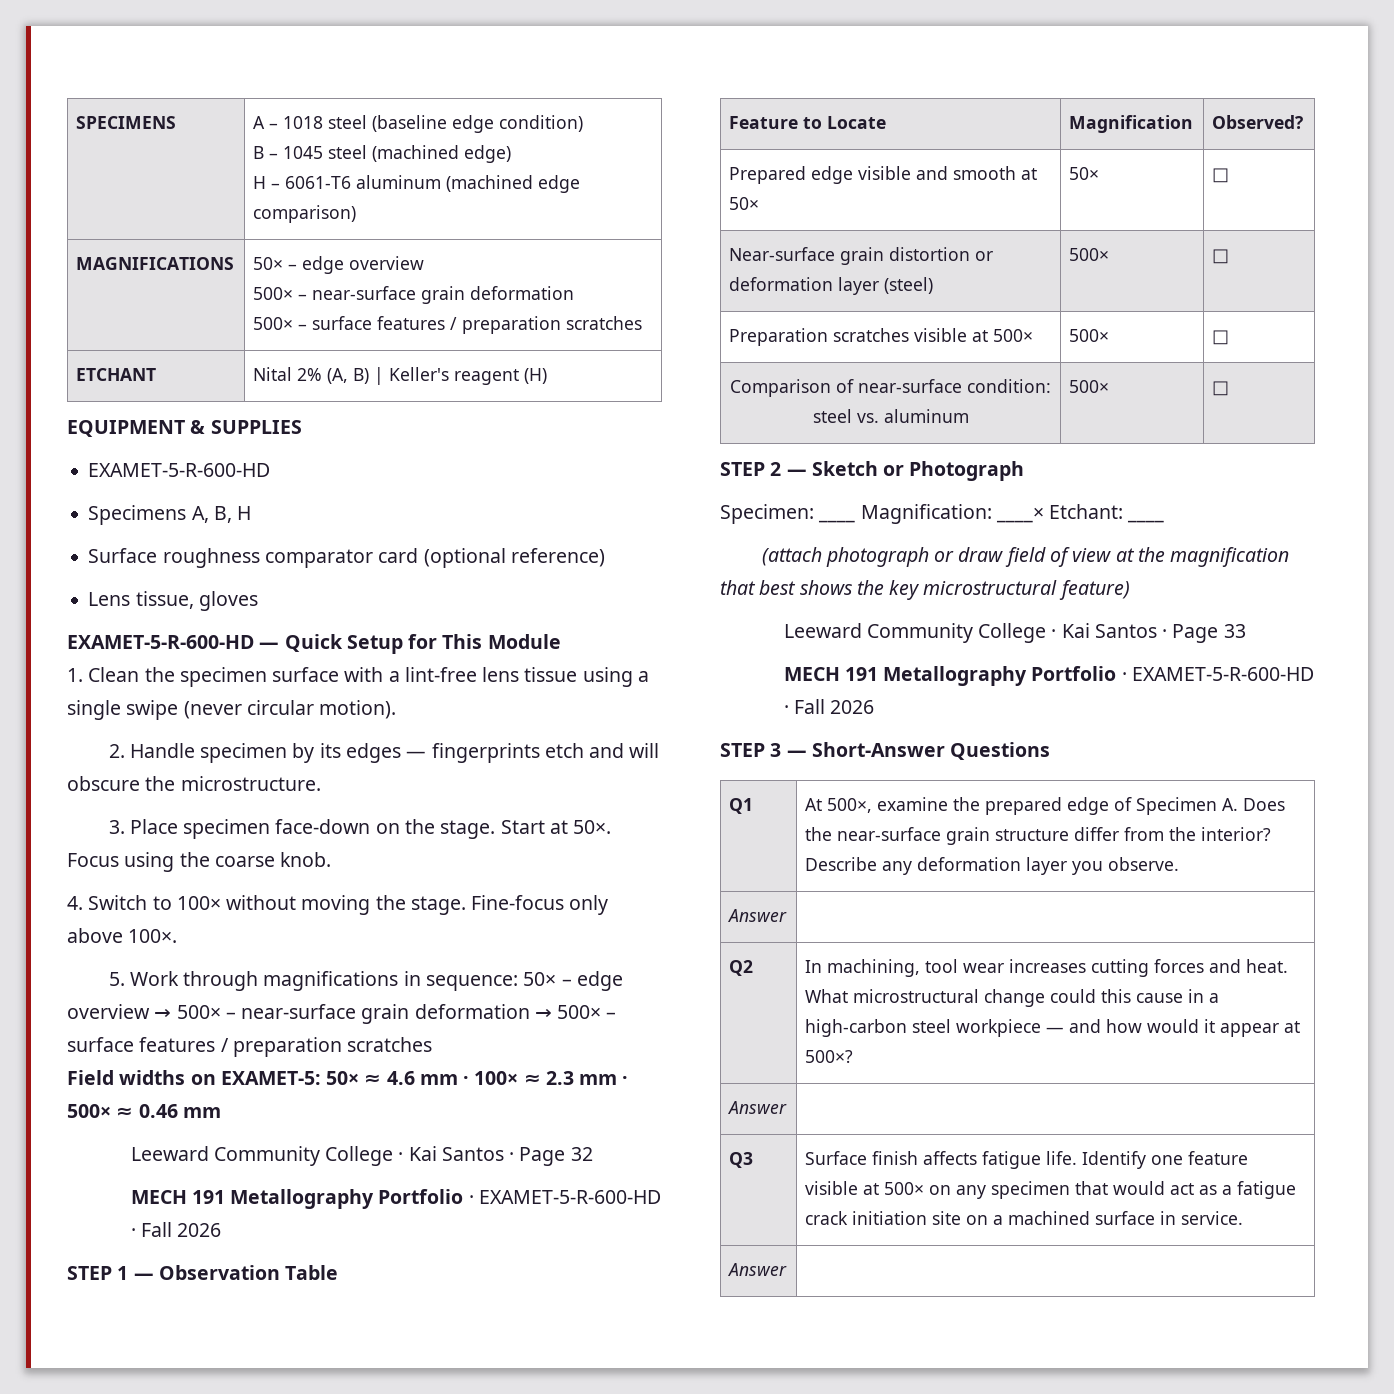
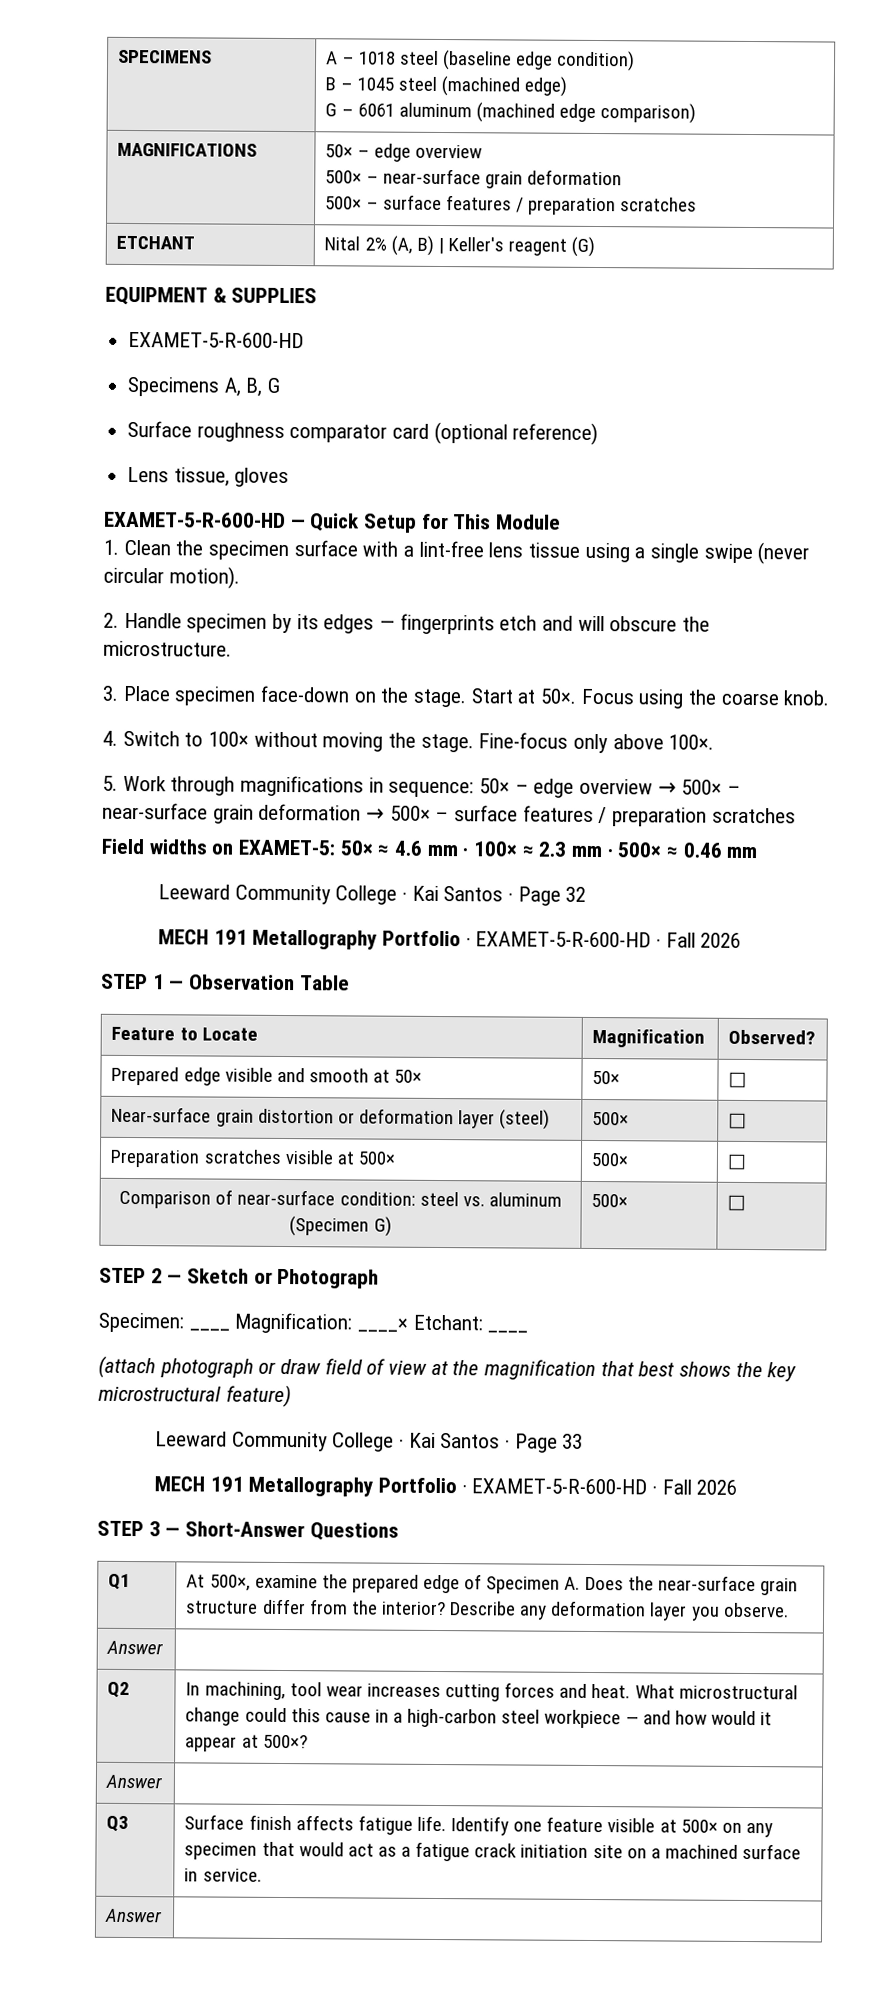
  SPECIMENS | A – 1018 steel (baseline edge condition)
  B – 1045 steel (machined edge)
- H – 6061-T6 aluminum (machined edge comparison)
+ G – 6061 aluminum (machined edge comparison)
- ETCHANT | Nital 2% (A, B) | Keller's reagent (H)
+ ETCHANT | Nital 2% (A, B) | Keller's reagent (G)
- Specimens A, B, H
+ Specimens A, B, G
- Comparison of near-surface condition: steel vs. aluminum | 500× | □
+ Comparison of near-surface condition: steel vs. aluminum (Specimen G) | 500× | □

